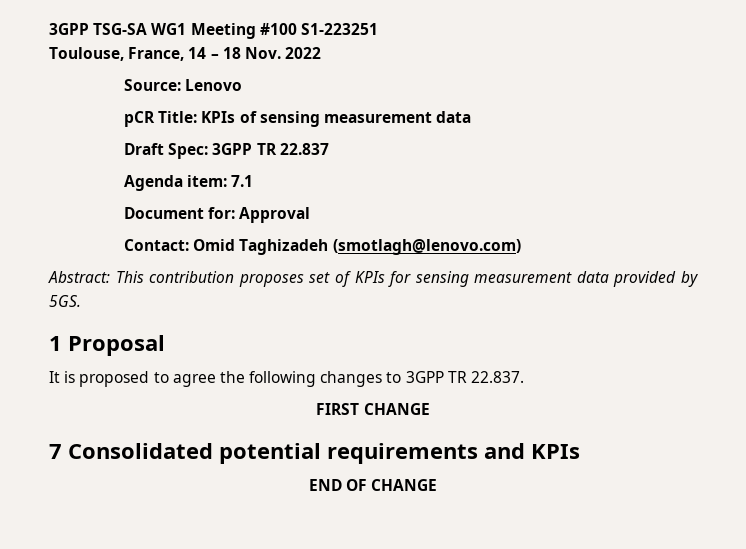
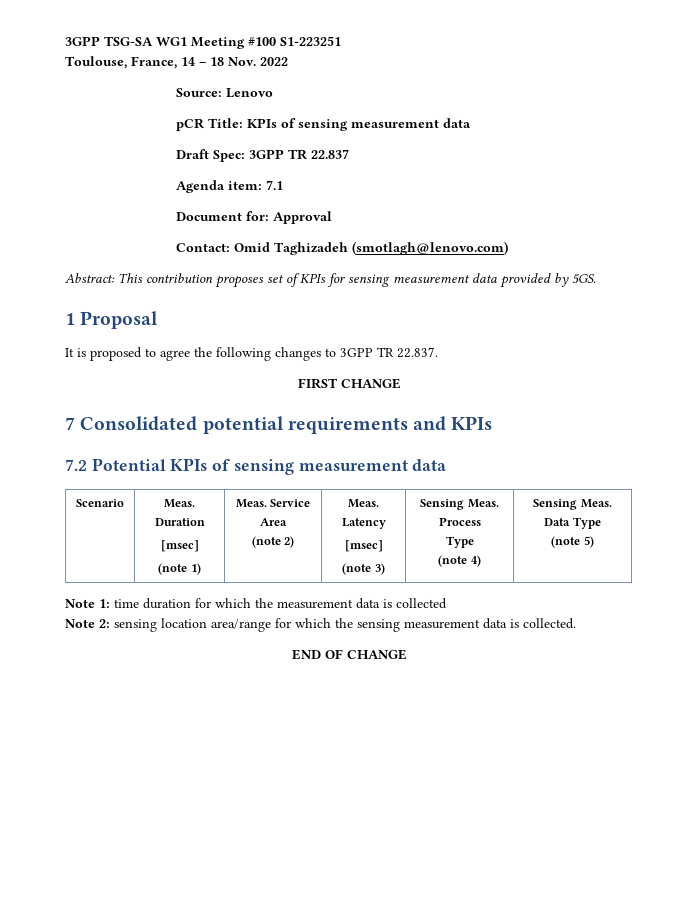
+ 7.2 Potential KPIs of sensing measurement data
+ Scenario | Meas. Duration
+ [msec]
+ (note 1) | Meas. Service Area
+ (note 2) | Meas. Latency
+ [msec]
+ (note 3) | Sensing Meas. Process
+ Type
+ (note 4) | Sensing Meas. Data Type
+ (note 5)
+ Note 1: time duration for which the measurement data is collected
+ Note 2: sensing location area/range for which the sensing measurement data is collected.

